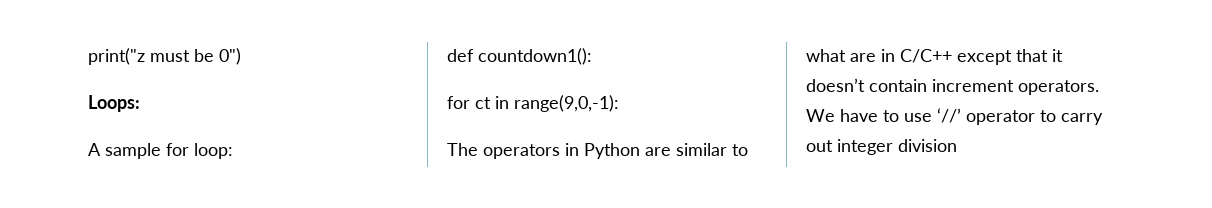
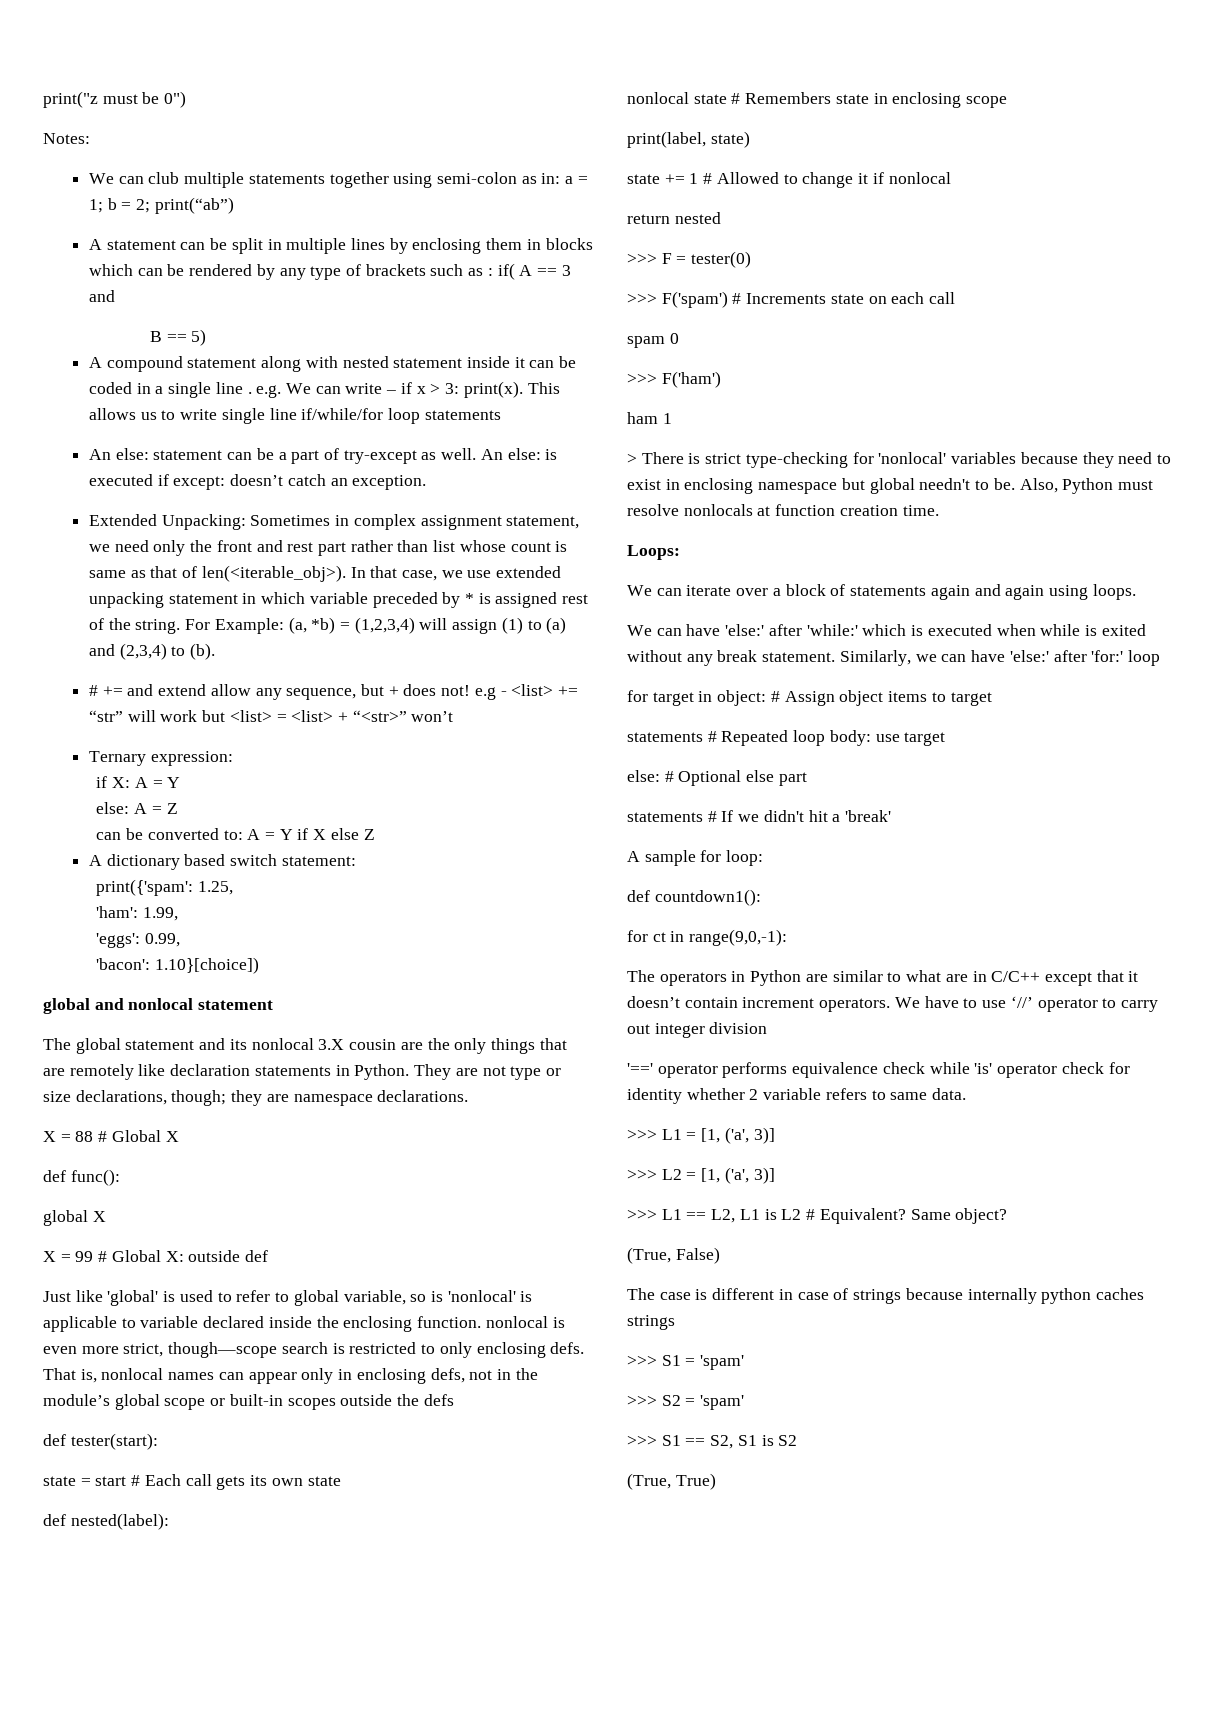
+ Notes:
+ We can club multiple statements together using semi-colon as in: a = 1; b = 2; print(“ab”)
+ A statement can be split in multiple lines by enclosing them in blocks which can be rendered by any type of brackets such as : if( A == 3 and
+ B == 5)
+ A compound statement along with nested statement inside it can be coded in a single line . e.g. We can write – if x > 3: print(x). This allows us to write single line if/while/for loop statements
+ An else: statement can be a part of try-except as well. An else: is executed if except: doesn’t catch an exception.
+ Extended Unpacking: Sometimes in complex assignment statement, we need only the front and rest part rather than list whose count is same as that of len(<iterable_obj>). In that case, we use extended unpacking statement in which variable preceded by * is assigned rest of the string. For Example: (a, *b) = (1,2,3,4) will assign (1) to (a) and (2,3,4) to (b).
+ # += and extend allow any sequence, but + does not! e.g - <list> += “str” will work but <list> = <list> + “<str>” won’t
+ Ternary expression:
+ if X: A = Y
+ else: A = Z
+ can be converted to: A = Y if X else Z
+ A dictionary based switch statement:
+ print({'spam': 1.25,
+ 'ham': 1.99,
+ 'eggs': 0.99,
+ 'bacon': 1.10}[choice])
+ global and nonlocal statement
+ The global statement and its nonlocal 3.X cousin are the only things that are remotely like declaration statements in Python. They are not type or size declarations, though; they are namespace declarations.
+ X = 88 # Global X
+ def func():
+ global X
+ X = 99 # Global X: outside def
+ Just like 'global' is used to refer to global variable, so is 'nonlocal' is applicable to variable declared inside the enclosing function. nonlocal is even more strict, though—scope search is restricted to only enclosing defs. That is, nonlocal names can appear only in enclosing defs, not in the module’s global scope or built-in scopes outside the defs
+ def tester(start):
+ state = start # Each call gets its own state
+ def nested(label):
+ nonlocal state # Remembers state in enclosing scope
+ print(label, state)
+ state += 1 # Allowed to change it if nonlocal
+ return nested
+ >>> F = tester(0)
+ >>> F('spam') # Increments state on each call
+ spam 0
+ >>> F('ham')
+ ham 1
+ > There is strict type-checking for 'nonlocal' variables because they need to exist in enclosing namespace but global needn't to be. Also, Python must resolve nonlocals at function creation time.
  Loops:
+ We can iterate over a block of statements again and again using loops.
+ We can have 'else:' after 'while:' which is executed when while is exited without any break statement. Similarly, we can have 'else:' after 'for:' loop
+ for target in object: # Assign object items to target
+ statements # Repeated loop body: use target
+ else: # Optional else part
+ statements # If we didn't hit a 'break'
+ '==' operator performs equivalence check while 'is' operator check for identity whether 2 variable refers to same data.
+ >>> L1 = [1, ('a', 3)]
+ >>> L2 = [1, ('a', 3)]
+ >>> L1 == L2, L1 is L2 # Equivalent? Same object?
+ (True, False)
+ The case is different in case of strings because internally python caches strings
+ >>> S1 = 'spam'
+ >>> S2 = 'spam'
+ >>> S1 == S2, S1 is S2
+ (True, True)

